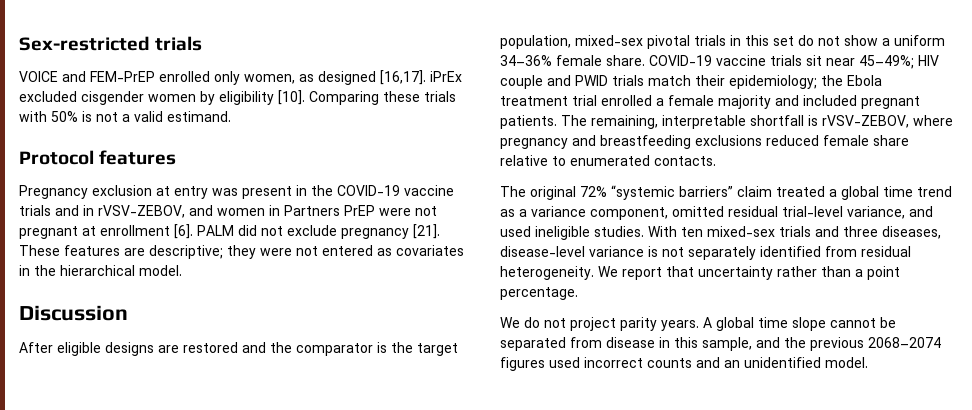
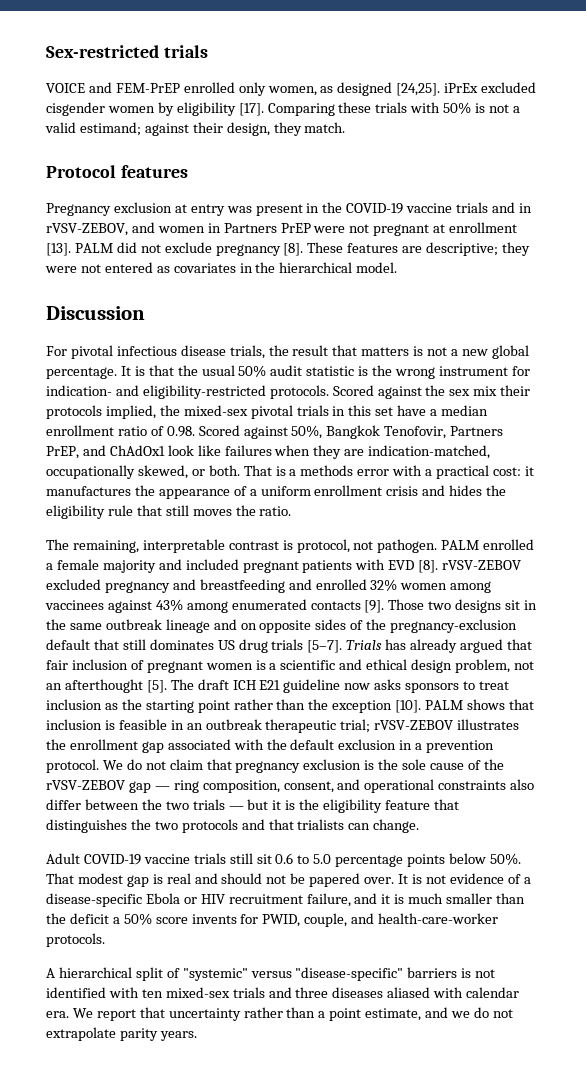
- VOICE and FEM-PrEP enrolled only women, as designed [16,17]. iPrEx excluded cisgender women by eligibility [10].
+ VOICE and FEM-PrEP enrolled only women, as designed [24,25]. iPrEx excluded cisgender women by eligibility [17].
- Comparing these trials with 50% is not a valid estimand.
+ Comparing these trials with 50% is not a valid estimand; against their design, they match.
- Pregnancy exclusion at entry was present in the COVID-19 vaccine trials and in rVSV-ZEBOV, and women in Partners PrEP were not pregnant at enrollment [6].
+ Pregnancy exclusion at entry was present in the COVID-19 vaccine trials and in rVSV-ZEBOV, and women in Partners PrEP were not pregnant at enrollment [13].
- PALM did not exclude pregnancy [21].
+ PALM did not exclude pregnancy [8].
- After eligible designs are restored and the comparator is the target population, mixed-sex pivotal trials in this set do not show a uniform 34–36% female share. COVID-19 vaccine trials sit near 45–49%; HIV couple and PWID trials match their epidemiology; the Ebola treatment trial enrolled a female majority and included pregnant patients. The remaining, interpretable shortfall is rVSV-ZEBOV, where pregnancy and breastfeeding exclusions reduced female share relative to enumerated contacts.
- The original 72% “systemic barriers” claim treated a global time trend as a variance component, omitted residual trial-level variance, and used ineligible studies. With ten mixed-sex trials and three diseases, disease-level variance is not separately identified from residual heterogeneity.
+ For pivotal infectious disease trials, the result that matters is not a new global percentage. It is that the usual 50% audit statistic is the wrong instrument for indication- and eligibility-restricted protocols. Scored against the sex mix their protocols implied, the mixed-sex pivotal trials in this set have a median enrollment ratio of 0.98. Scored against 50%, Bangkok Tenofovir, Partners PrEP, and ChAdOx1 look like failures when they are indication-matched, occupationally skewed, or both. That is a methods error with a practical cost: it manufactures the appearance of a uniform enrollment crisis and hides the eligibility rule that still moves the ratio.
+ The remaining, interpretable contrast is protocol, not pathogen. PALM enrolled a female majority and included pregnant patients with EVD [8]. rVSV-ZEBOV excluded pregnancy and breastfeeding and enrolled 32% women among vaccinees against 43% among enumerated contacts [9]. Those two designs sit in the same outbreak lineage and on opposite sides of the pregnancy-exclusion default that still dominates US drug trials [5–7]. Trials has already argued that fair inclusion of pregnant women is a scientific and ethical design problem, not an afterthought [5]. The draft ICH E21 guideline now asks sponsors to treat inclusion as the starting point rather than the exception [10]. PALM shows that inclusion is feasible in an outbreak therapeutic trial; rVSV-ZEBOV illustrates the enrollment gap associated with the default exclusion in a prevention protocol. We do not claim that pregnancy exclusion is the sole cause of the rVSV-ZEBOV gap — ring composition, consent, and operational constraints also differ between the two trials — but it is the eligibility feature that distinguishes the two protocols and that trialists can change.
+ Adult COVID-19 vaccine trials still sit 0.6 to 5.0 percentage points below 50%. That modest gap is real and should not be papered over. It is not evidence of a disease-specific Ebola or HIV recruitment failure, and it is much smaller than the deficit a 50% score invents for PWID, couple, and health-care-worker protocols.
+ A hierarchical split of "systemic" versus "disease-specific" barriers is not identified with ten mixed-sex trials and three diseases aliased with calendar era.
- We report that uncertainty rather than a point percentage.
- We do not project parity years. A global time slope cannot be separated from disease in this sample, and the previous 2068–2074 figures used incorrect counts and an unidentified model.
+ We report that uncertainty rather than a point estimate, and we do not extrapolate parity years.

